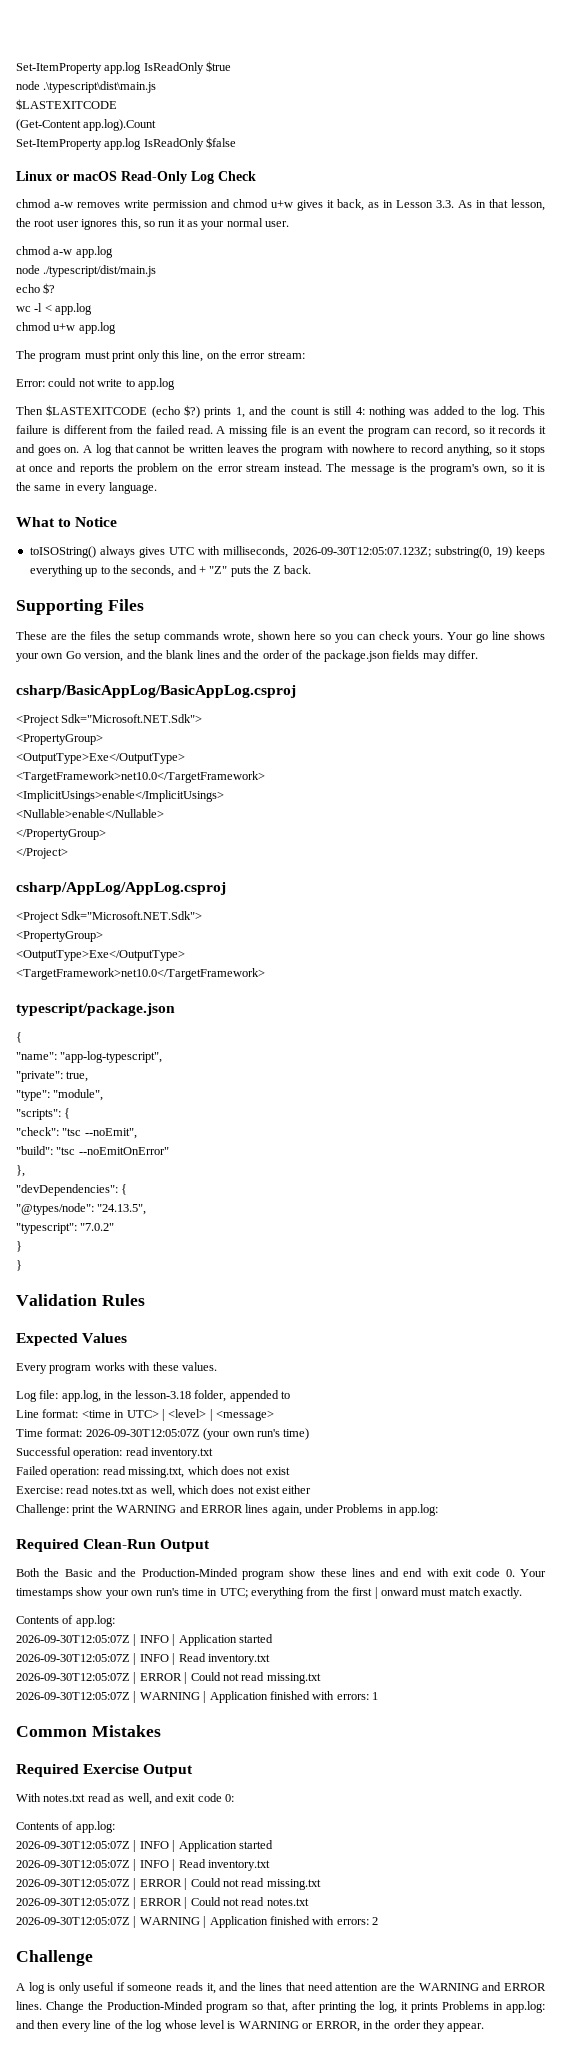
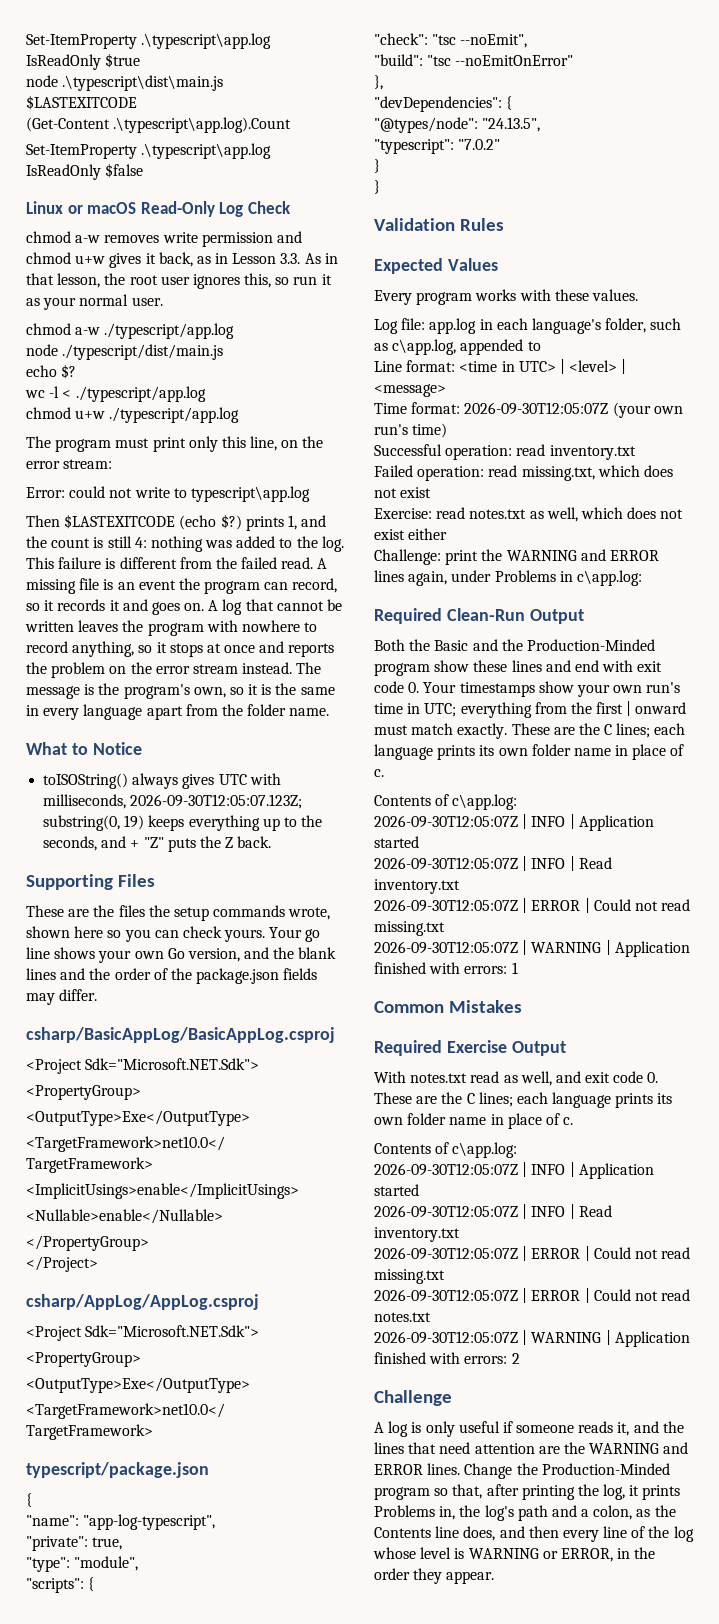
- Set-ItemProperty app.log IsReadOnly $true
+ Set-ItemProperty .\typescript\app.log IsReadOnly $true
- (Get-Content app.log).Count
- Set-ItemProperty app.log IsReadOnly $false
+ (Get-Content .\typescript\app.log).Count
+ Set-ItemProperty .\typescript\app.log IsReadOnly $false
- chmod a-w app.log
+ chmod a-w ./typescript/app.log
- wc -l < app.log
- chmod u+w app.log
+ wc -l < ./typescript/app.log
+ chmod u+w ./typescript/app.log
- Error: could not write to app.log
+ Error: could not write to typescript\app.log
- The message is the program's own, so it is the same in every language.
+ The message is the program's own, so it is the same in every language apart from the folder name.
- Log file: app.log, in the lesson-3.18 folder, appended to
+ Log file: app.log in each language's folder, such as c\app.log, appended to
- Challenge: print the WARNING and ERROR lines again, under Problems in app.log:
+ Challenge: print the WARNING and ERROR lines again, under Problems in c\app.log:
- Both the Basic and the Production-Minded program show these lines and end with exit code 0. Your timestamps show your own run's time in UTC; everything from the first | onward must match exactly.
- Contents of app.log:
+ Both the Basic and the Production-Minded program show these lines and end with exit code 0. Your timestamps show your own run's time in UTC; everything from the first | onward must match exactly. These are the C lines; each language prints its own folder name in place of c.
+ Contents of c\app.log:
- With notes.txt read as well, and exit code 0:
- Contents of app.log:
+ With notes.txt read as well, and exit code 0. These are the C lines; each language prints its own folder name in place of c.
+ Contents of c\app.log:
- Change the Production-Minded program so that, after printing the log, it prints Problems in app.log: and then every line of the log whose level is WARNING or ERROR, in the order they appear.
+ Change the Production-Minded program so that, after printing the log, it prints Problems in, the log's path and a colon, as the Contents line does, and then every line of the log whose level is WARNING or ERROR, in the order they appear.

